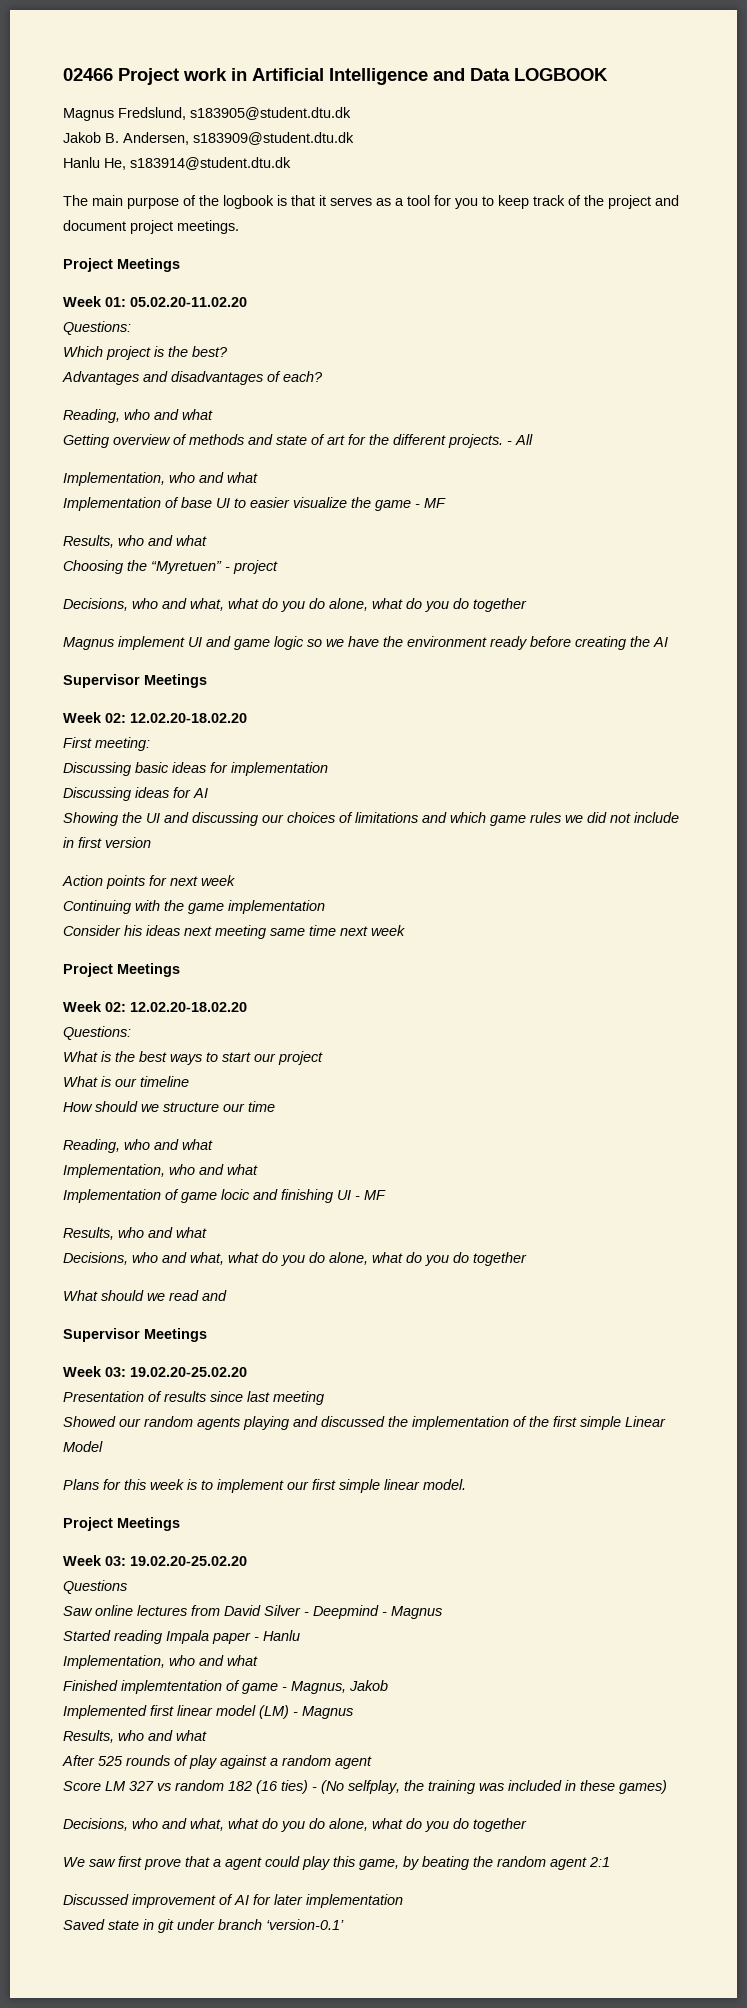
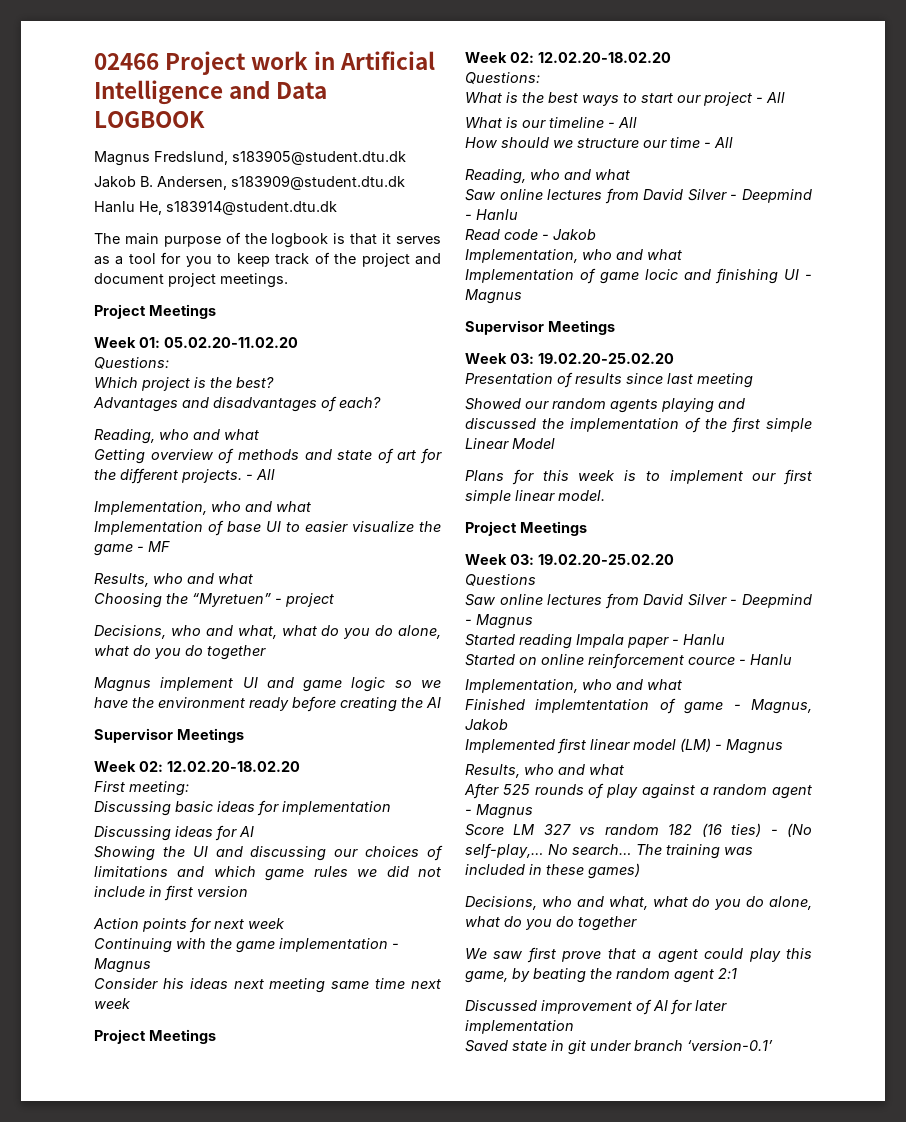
- Continuing with the game implementation
+ Continuing with the game implementation - Magnus
- What is the best ways to start our project
+ What is the best ways to start our project - All
- What is our timeline
+ What is our timeline - All
- How should we structure our time
+ How should we structure our time - All
  Reading, who and what
+ Saw online lectures from David Silver - Deepmind - Hanlu
+ Read code - Jakob
- Implementation of game locic and finishing UI - MF
- Results, who and what
- Decisions, who and what, what do you do alone, what do you do together
- What should we read and
+ Implementation of game locic and finishing UI - Magnus
+ Started on online reinforcement cource - Hanlu
- After 525 rounds of play against a random agent
+ After 525 rounds of play against a random agent - Magnus
- Score LM 327 vs random 182 (16 ties) - (No selfplay, the training was included in these games)
+ Score LM 327 vs random 182 (16 ties) - (No self-play,… No search… The training was included in these games)

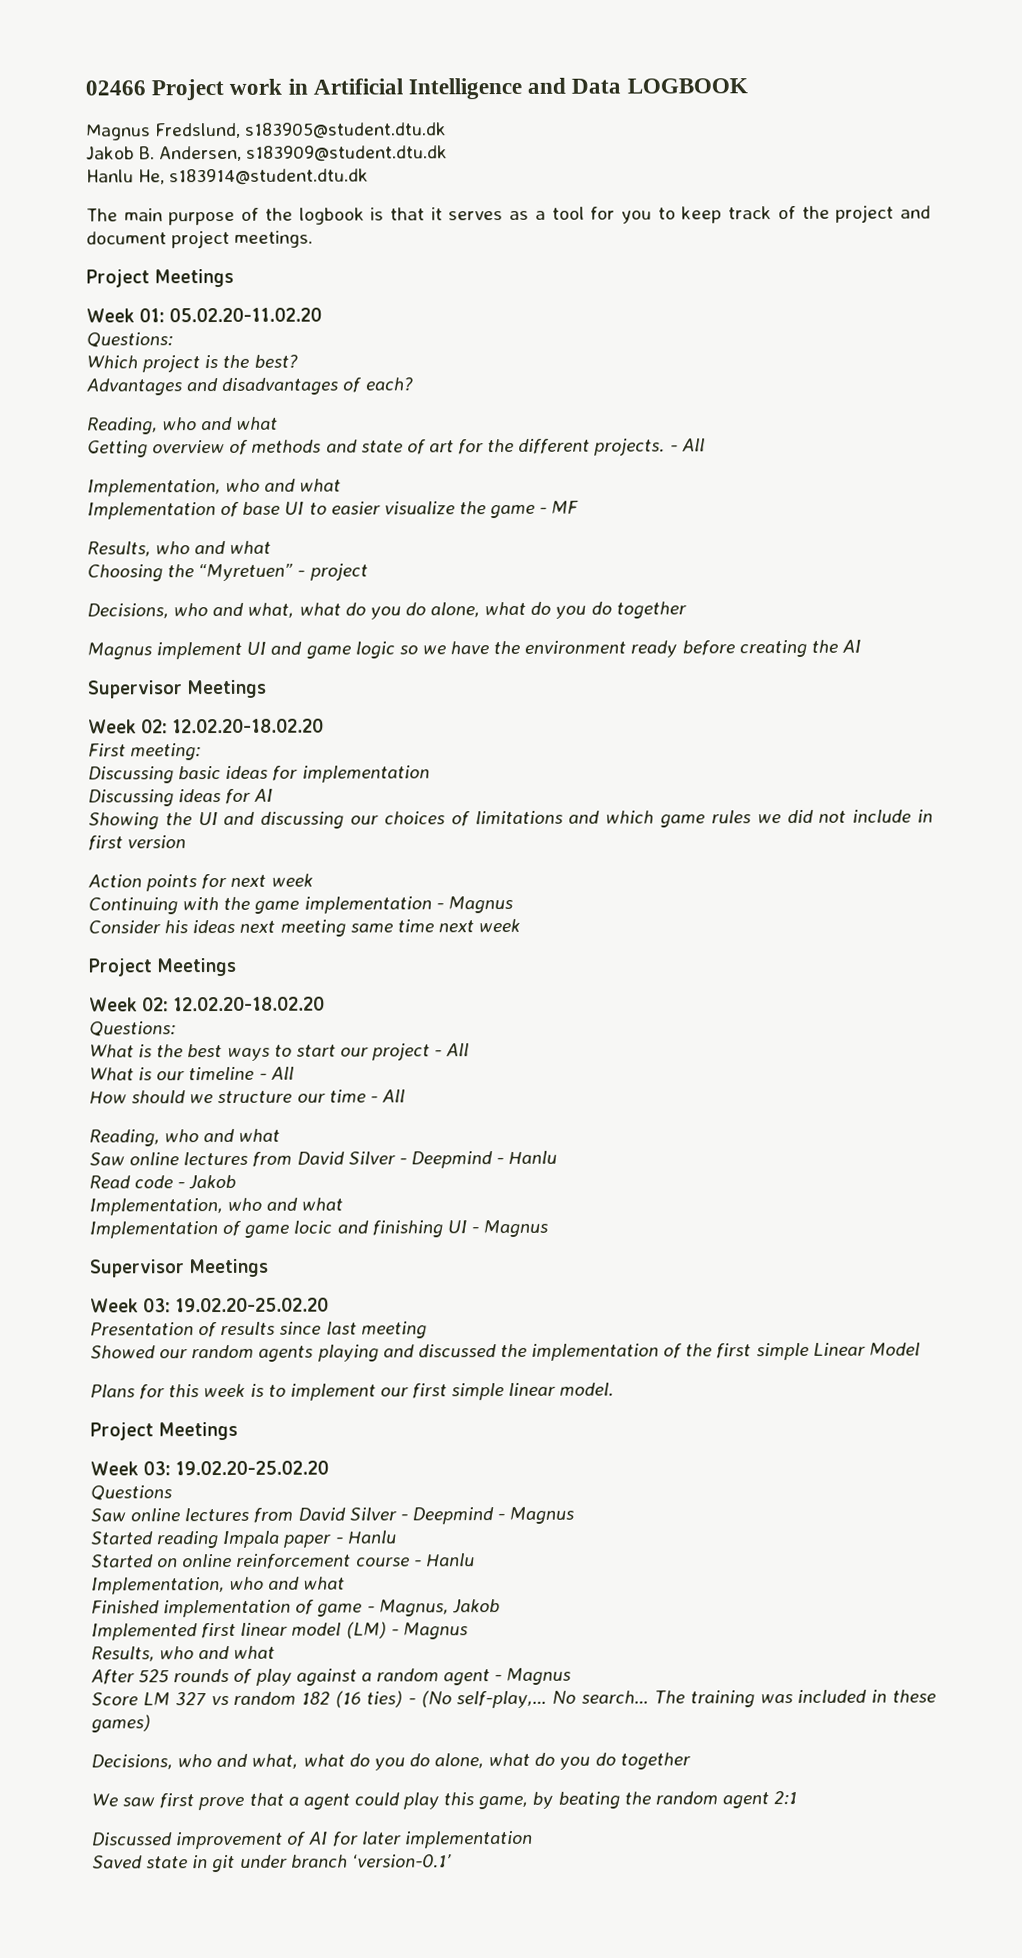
- Started on online reinforcement cource - Hanlu
+ Started on online reinforcement course - Hanlu
- Finished implemtentation of game - Magnus, Jakob
+ Finished implementation of game - Magnus, Jakob

